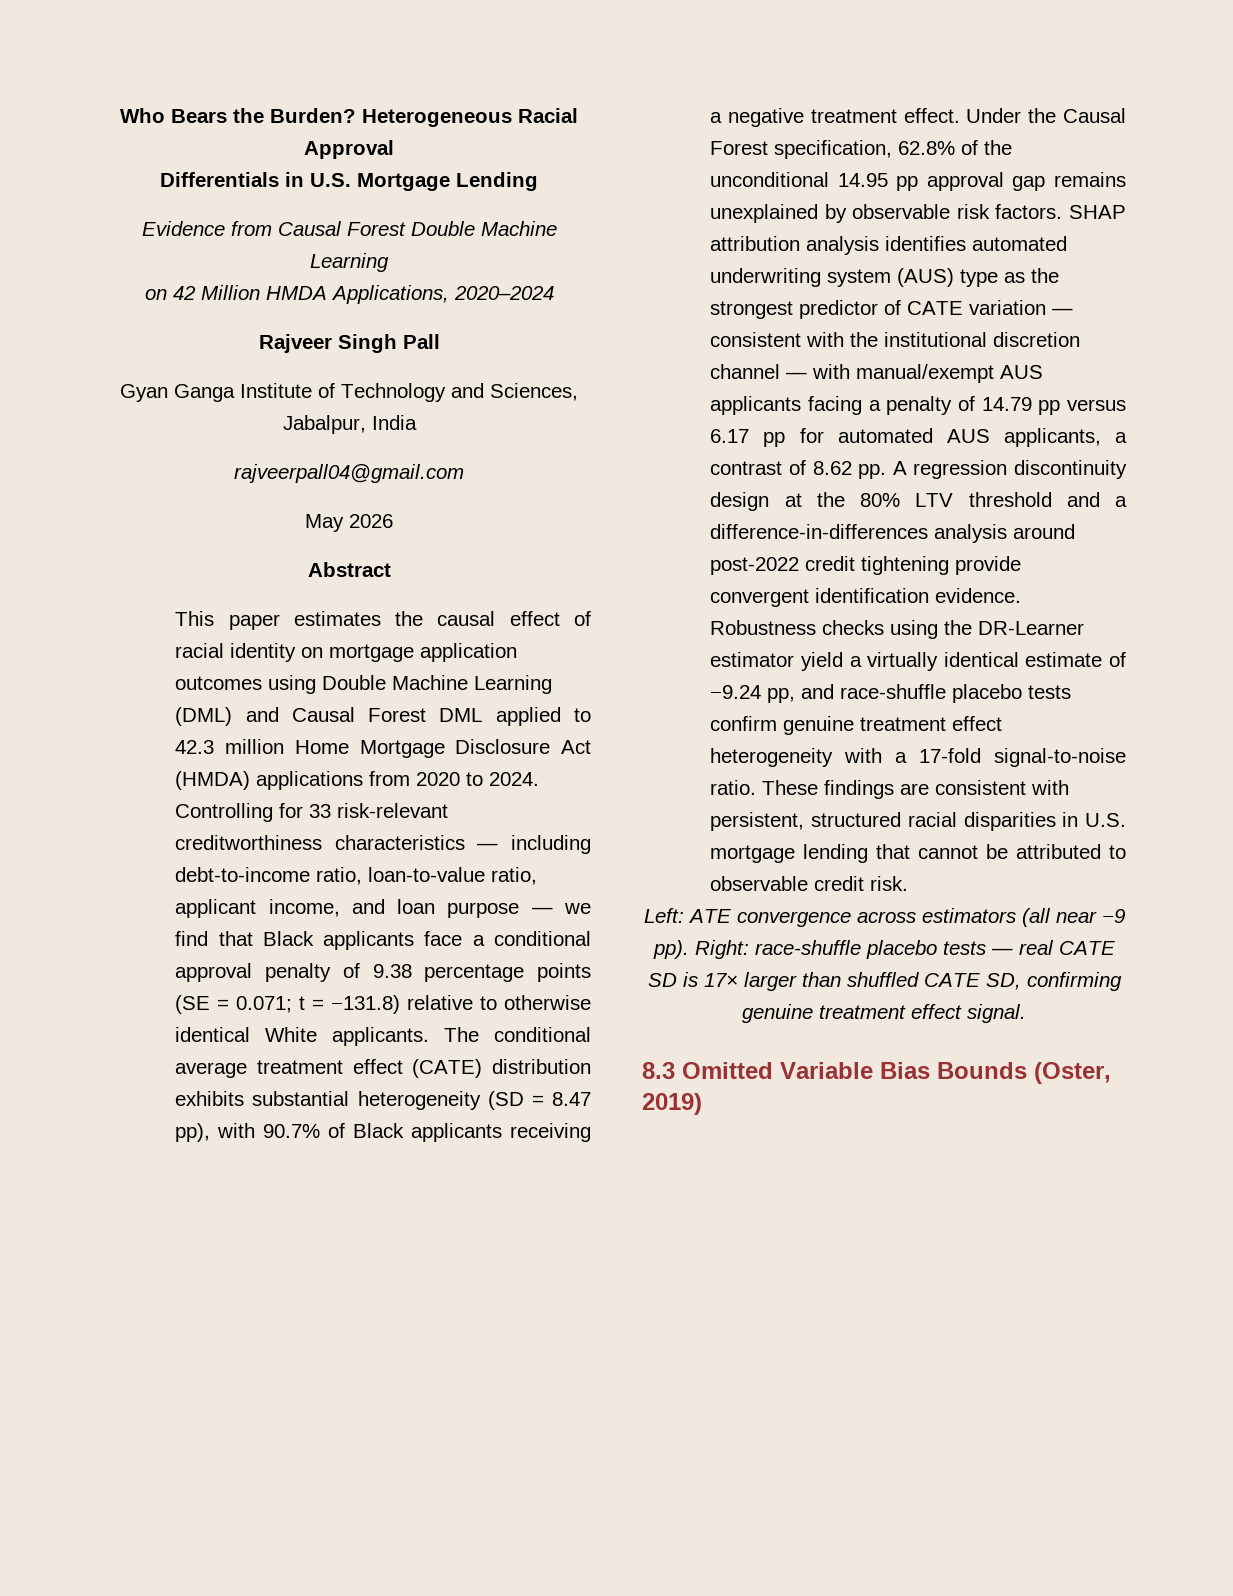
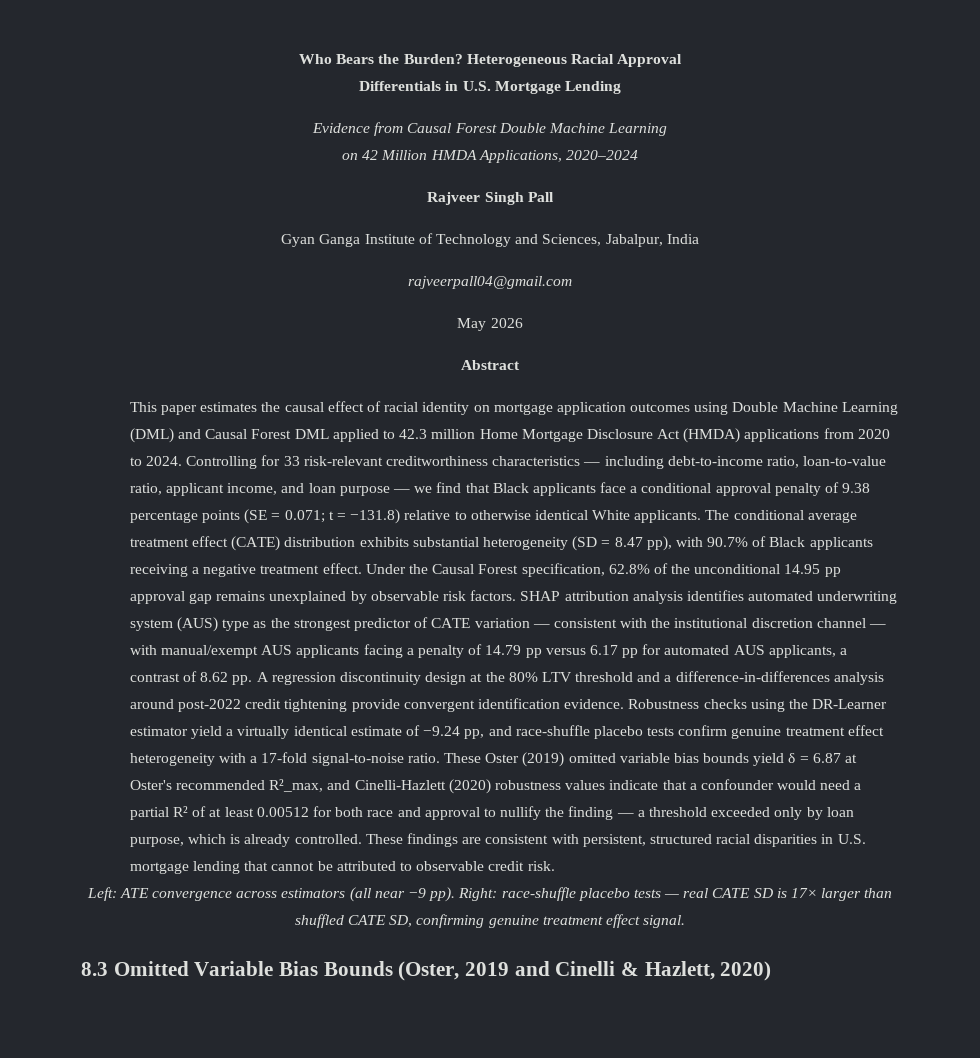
- These findings are consistent with persistent, structured racial disparities in U.S. mortgage lending that cannot be attributed to observable credit risk.
+ These Oster (2019) omitted variable bias bounds yield δ = 6.87 at Oster's recommended R²_max, and Cinelli-Hazlett (2020) robustness values indicate that a confounder would need a partial R² of at least 0.00512 for both race and approval to nullify the finding — a threshold exceeded only by loan purpose, which is already controlled. These findings are consistent with persistent, structured racial disparities in U.S. mortgage lending that cannot be attributed to observable credit risk.
- 8.3 Omitted Variable Bias Bounds (Oster, 2019)
+ 8.3 Omitted Variable Bias Bounds (Oster, 2019 and Cinelli & Hazlett, 2020)

